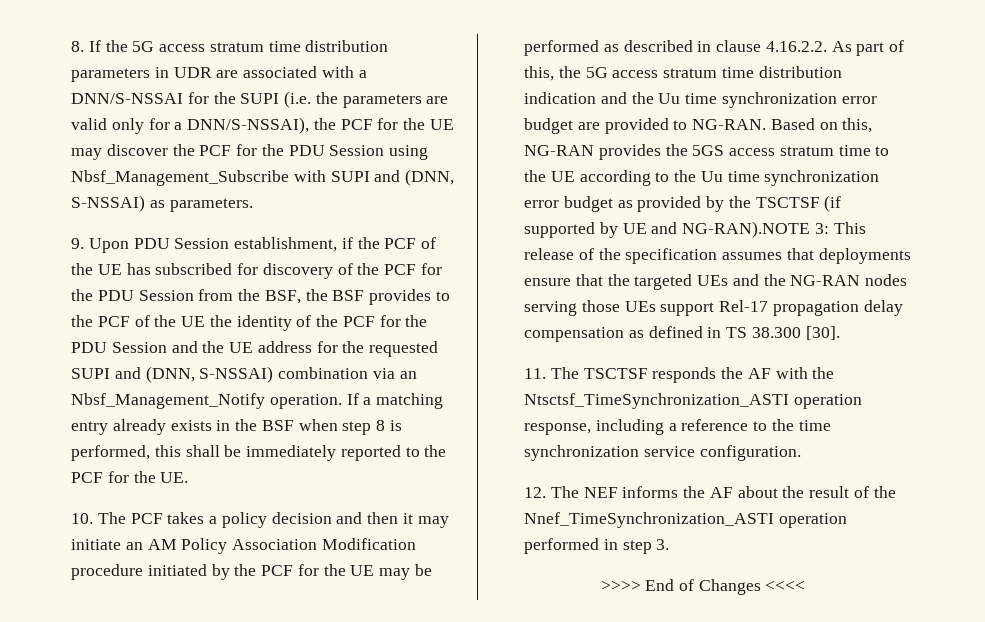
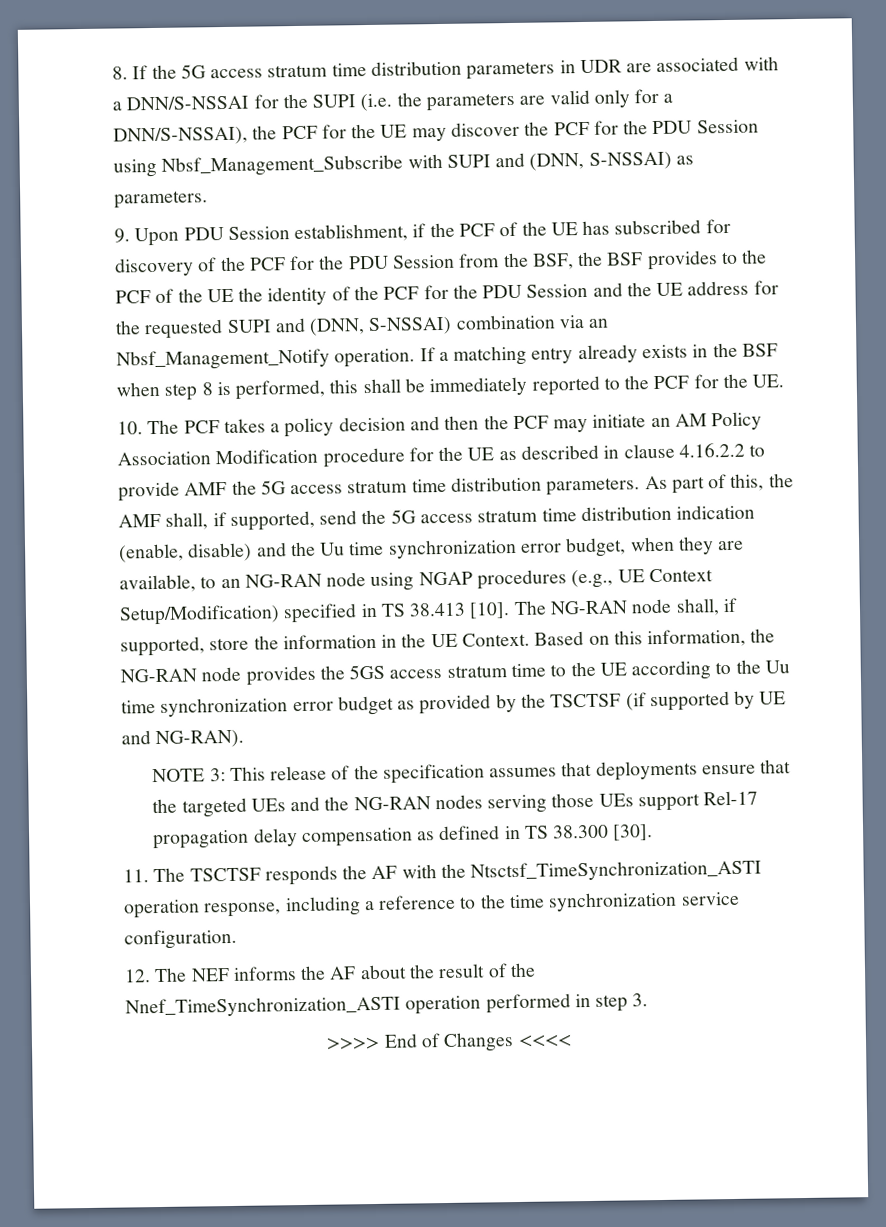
- 10. The PCF takes a policy decision and then it may initiate an AM Policy Association Modification procedure initiated by the PCF for the UE may be performed as described in clause 4.16.2.2. As part of this, the 5G access stratum time distribution indication and the Uu time synchronization error budget are provided to NG-RAN. Based on this, NG-RAN provides the 5GS access stratum time to the UE according to the Uu time synchronization error budget as provided by the TSCTSF (if supported by UE and NG-RAN).NOTE 3:
+ 10. The PCF takes a policy decision and then the PCF may initiate an AM Policy Association Modification procedure for the UE as described in clause 4.16.2.2 to provide AMF the 5G access stratum time distribution parameters. As part of this, the AMF shall, if supported, send the 5G access stratum time distribution indication (enable, disable) and the Uu time synchronization error budget, when they are available, to an NG-RAN node using NGAP procedures (e.g., UE Context Setup/Modification) specified in TS 38.413 [10]. The NG-RAN node shall, if supported, store the information in the UE Context. Based on this information, the NG-RAN node provides the 5GS access stratum time to the UE according to the Uu time synchronization error budget as provided by the TSCTSF (if supported by UE and NG-RAN).
+ NOTE 3:

